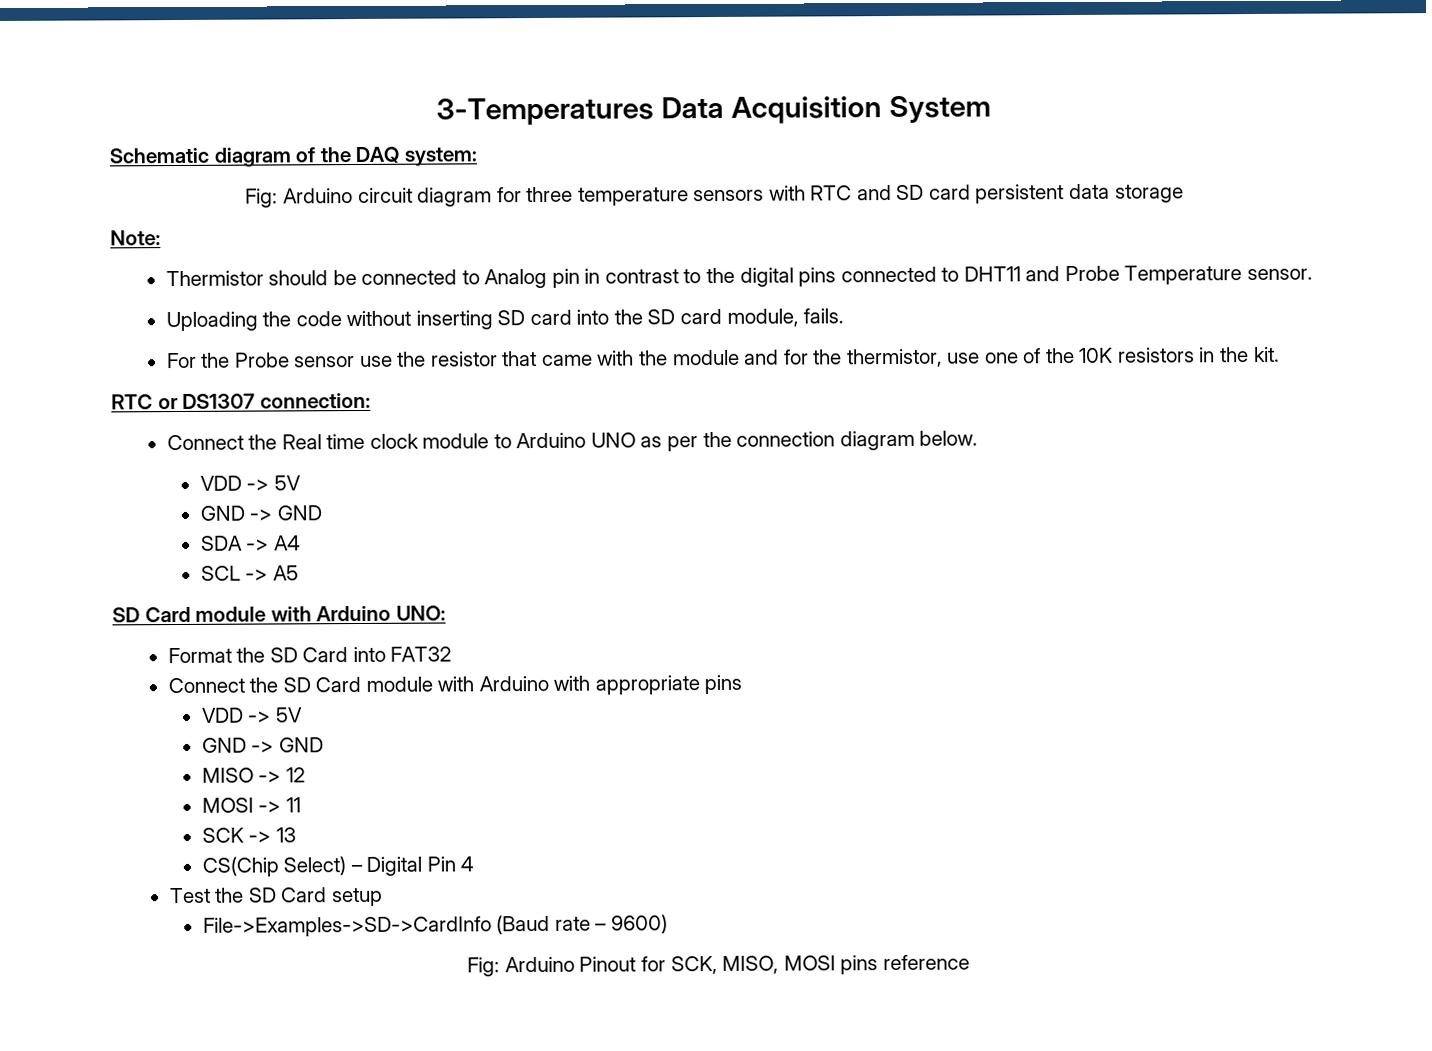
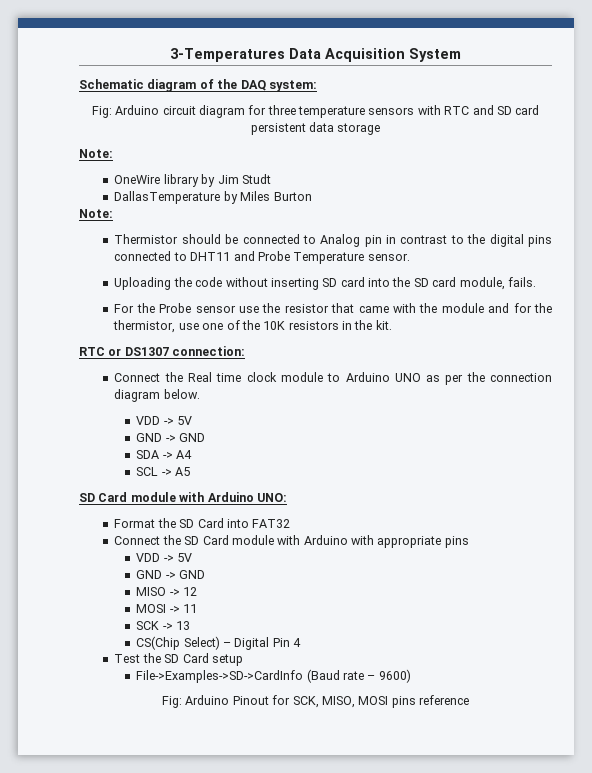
+ OneWire library by Jim Studt
+ DallasTemperature by Miles Burton
+ Note:

